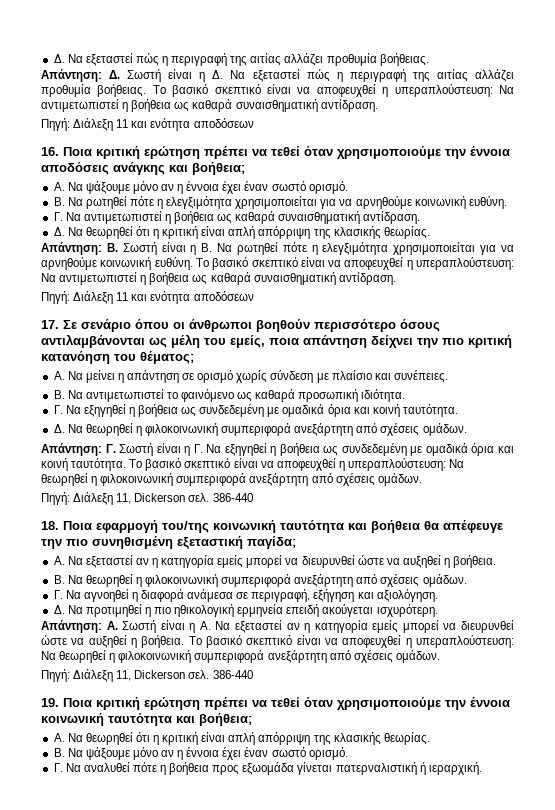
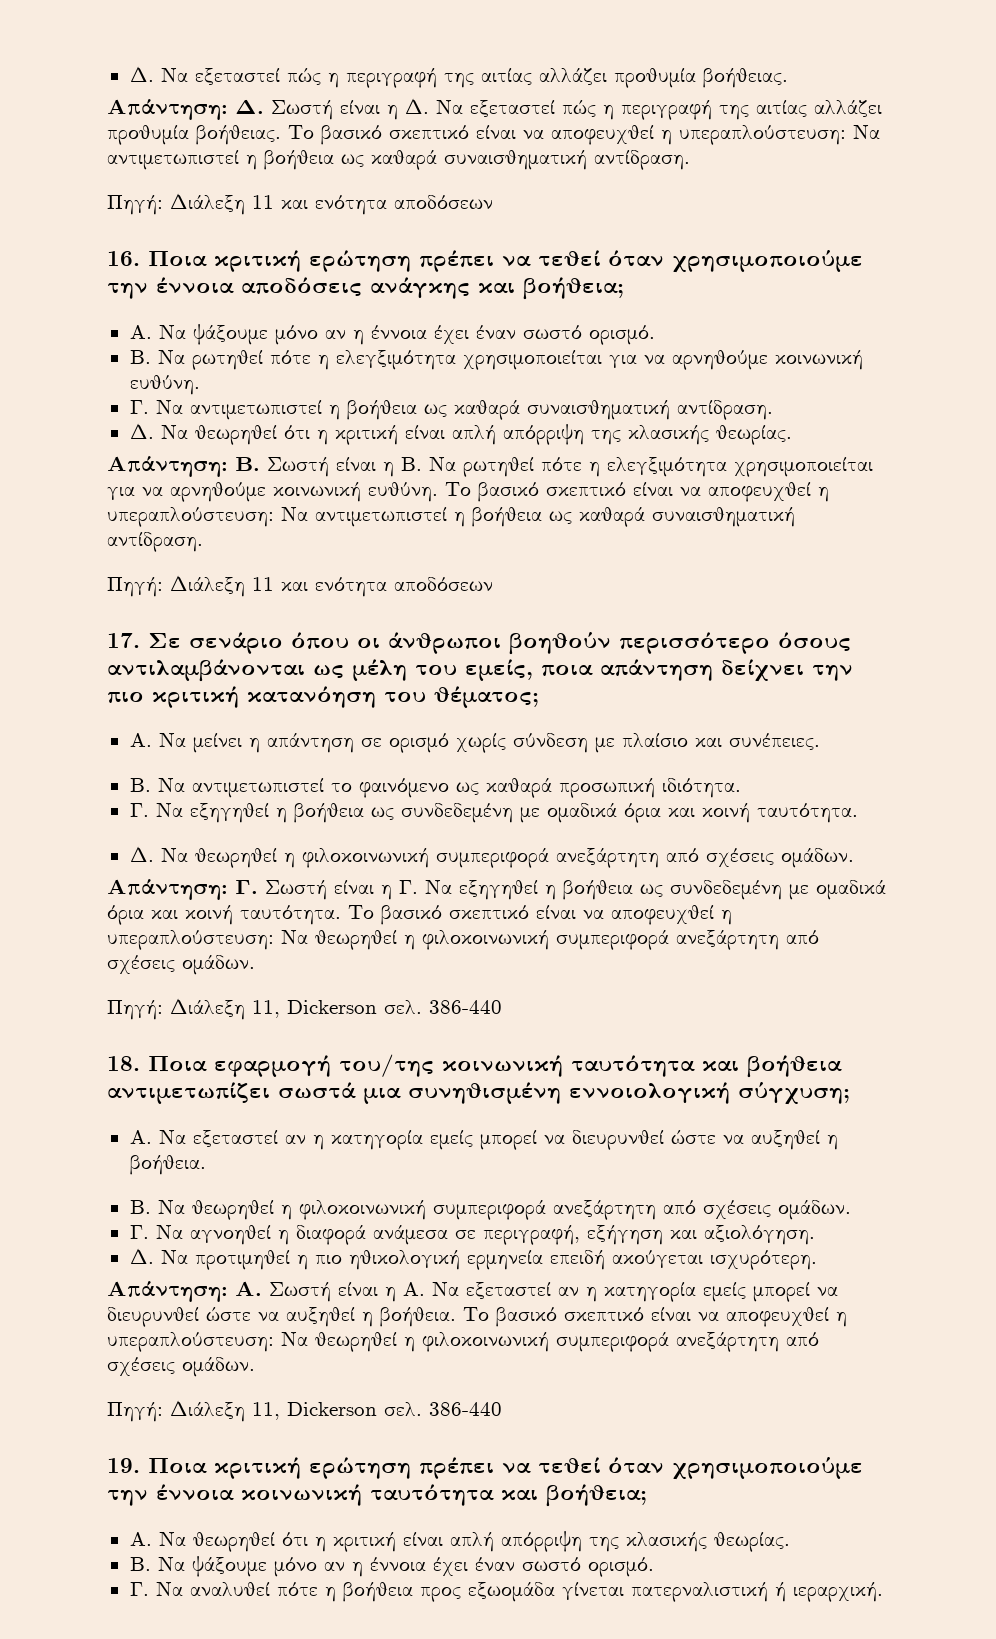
- 18. Ποια εφαρμογή του/της κοινωνική ταυτότητα και βοήθεια θα απέφευγε την πιο συνηθισμένη εξεταστική παγίδα;
+ 18. Ποια εφαρμογή του/της κοινωνική ταυτότητα και βοήθεια αντιμετωπίζει σωστά μια συνηθισμένη εννοιολογική σύγχυση;

